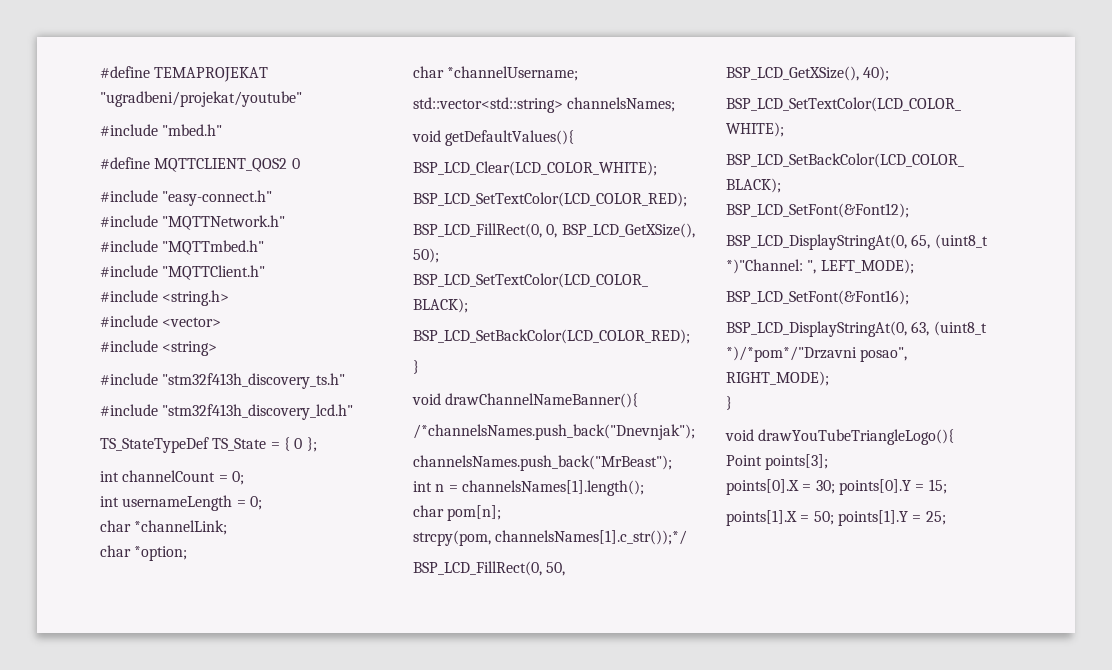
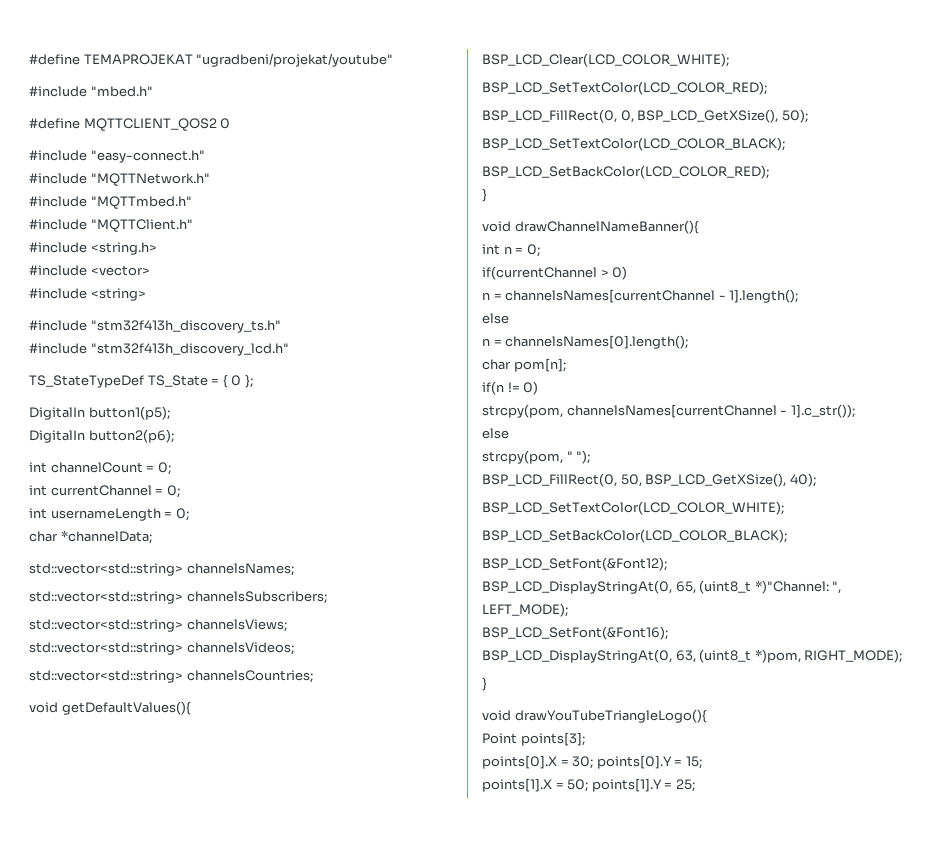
+ DigitalIn button1(p5);
+ DigitalIn button2(p6);
+ int currentChannel = 0;
- char *channelLink;
- char *option;
- char *channelUsername;
+ char *channelData;
  std::vector<std::string> channelsNames;
+ std::vector<std::string> channelsSubscribers;
+ std::vector<std::string> channelsViews;
+ std::vector<std::string> channelsVideos;
+ std::vector<std::string> channelsCountries;
- /*channelsNames.push_back("Dnevnjak");
- channelsNames.push_back("MrBeast");
- int n = channelsNames[1].length();
+ int n = 0;
+ if(currentChannel > 0)
+ n = channelsNames[currentChannel - 1].length();
+ else
+ n = channelsNames[0].length();
  char pom[n];
- strcpy(pom, channelsNames[1].c_str());*/
+ if(n != 0)
+ strcpy(pom, channelsNames[currentChannel - 1].c_str());
+ else
+ strcpy(pom, " ");
- BSP_LCD_DisplayStringAt(0, 63, (uint8_t *)/*pom*/"Drzavni posao", RIGHT_MODE);
+ BSP_LCD_DisplayStringAt(0, 63, (uint8_t *)pom, RIGHT_MODE);

